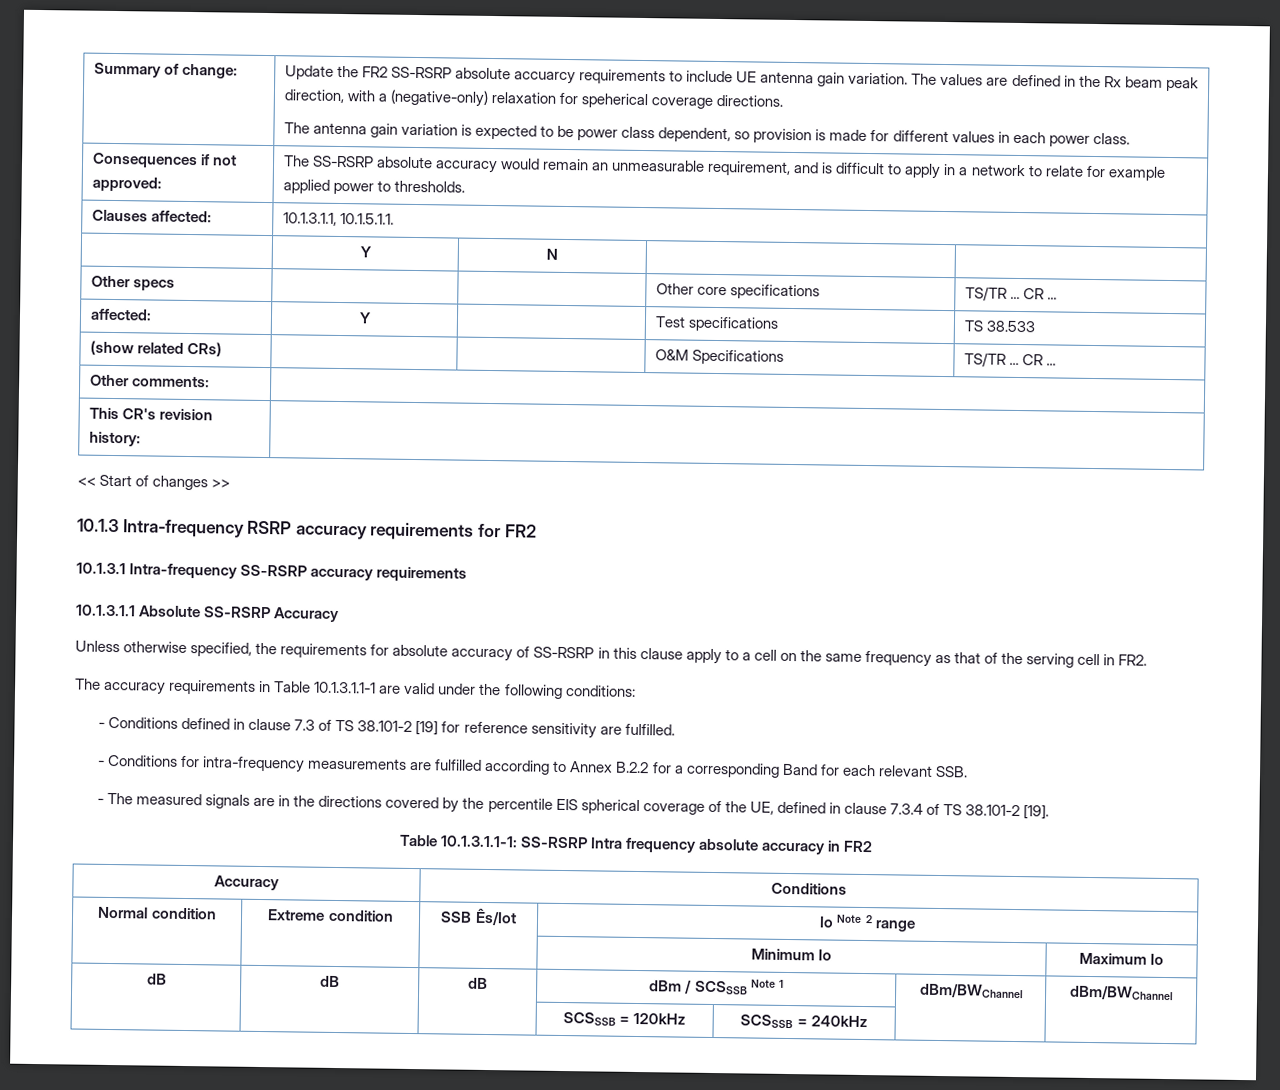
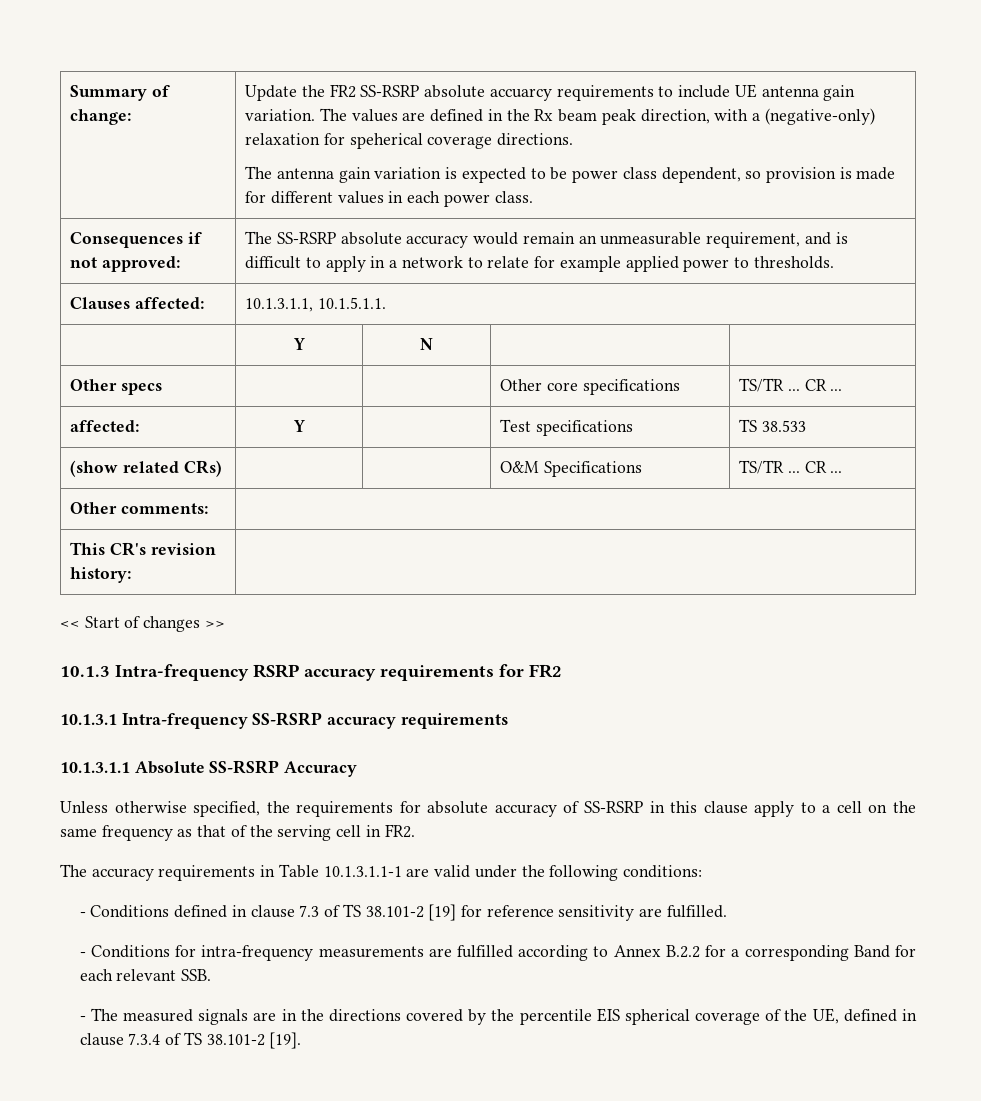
- Table 10.1.3.1.1-1: SS-RSRP Intra frequency absolute accuracy in FR2
- Accuracy | Conditions
- Normal condition | Extreme condition | SSB Ês/Iot | Io Note 2 range
- | | | Minimum Io | Maximum Io
- dB | dB | dB | dBm / SCSSSB Note 1 | dBm/BWChannel | dBm/BWChannel
- | | | SCSSSB = 120kHz | SCSSSB = 240kHz | |

